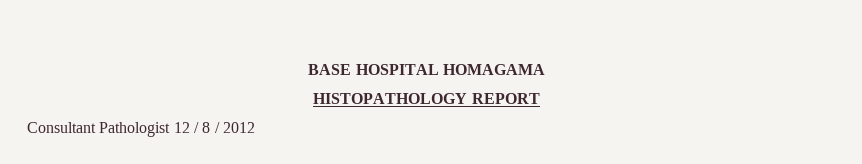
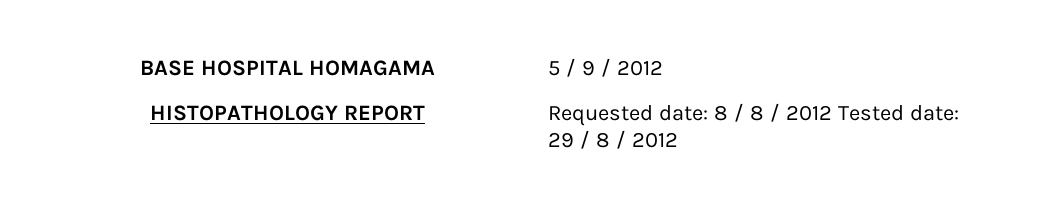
- Consultant Pathologist 12 / 8 / 2012
+ 5 / 9 / 2012
+ Requested date: 8 / 8 / 2012 Tested date: 29 / 8 / 2012

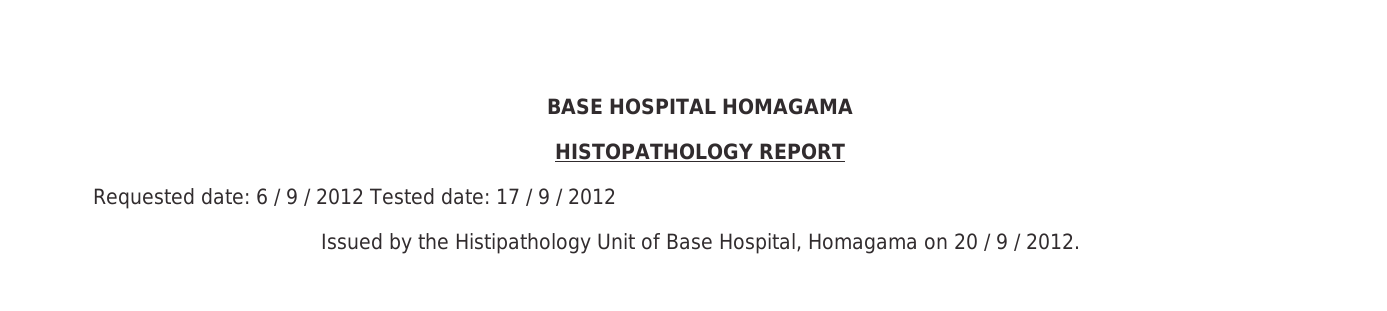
- 5 / 9 / 2012
- Requested date: 8 / 8 / 2012 Tested date: 29 / 8 / 2012
+ Requested date: 6 / 9 / 2012 Tested date: 17 / 9 / 2012
+ Issued by the Histipathology Unit of Base Hospital, Homagama on 20 / 9 / 2012.

